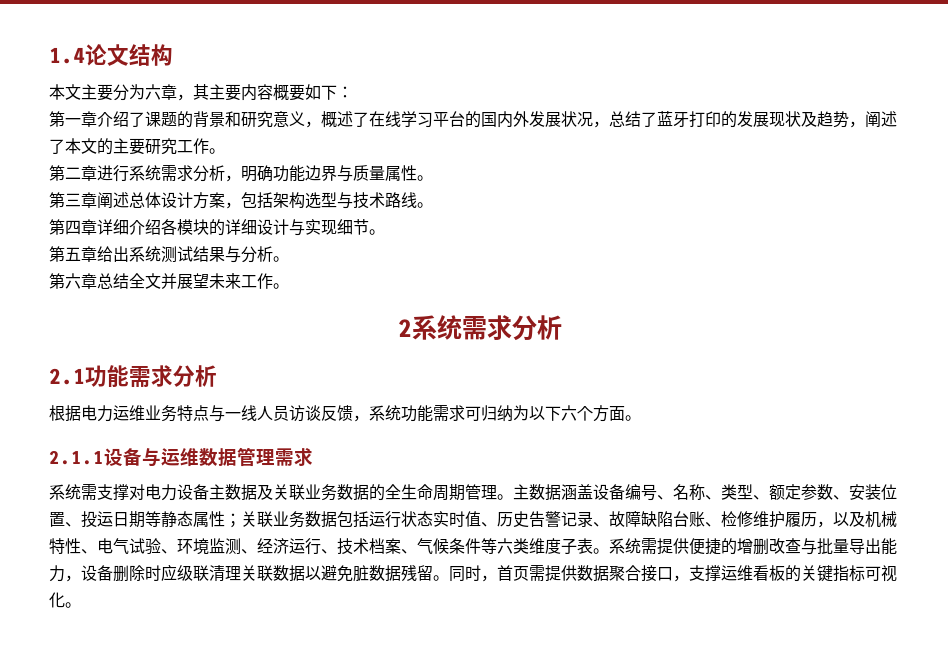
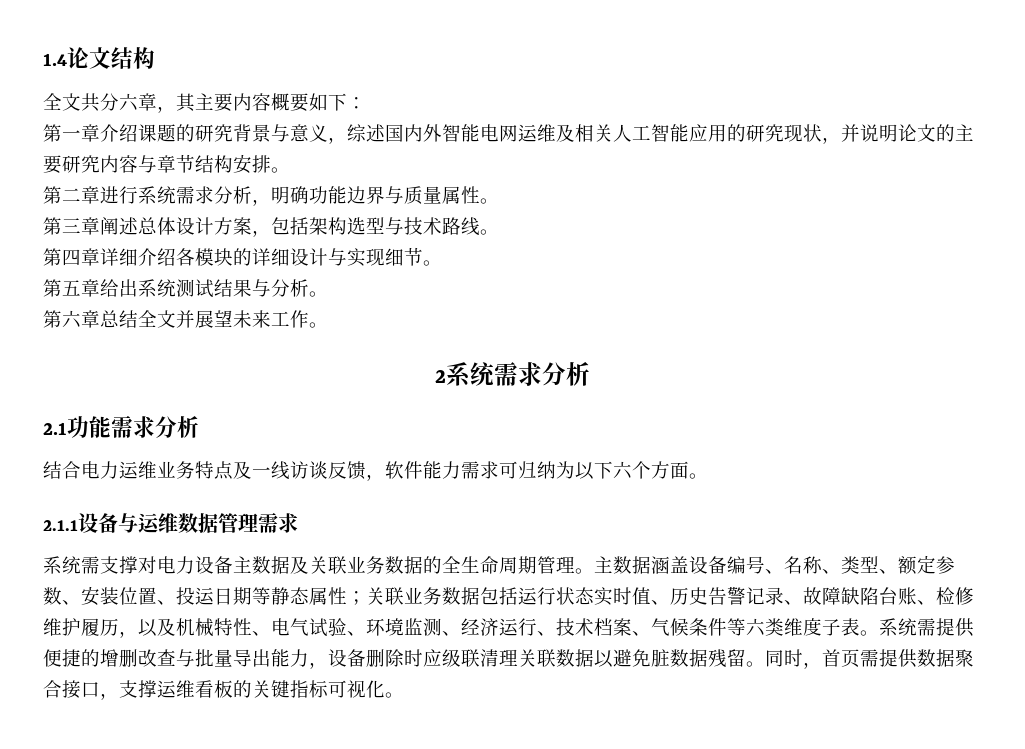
- 本文主要分为六章，其主要内容概要如下：
+ 全文共分六章，其主要内容概要如下：
- 第一章介绍了课题的背景和研究意义，概述了在线学习平台的国内外发展状况，总结了蓝牙打印的发展现状及趋势，阐述了本文的主要研究工作。
+ 第一章介绍课题的研究背景与意义，综述国内外智能电网运维及相关人工智能应用的研究现状，并说明论文的主要研究内容与章节结构安排。
- 根据电力运维业务特点与一线人员访谈反馈，系统功能需求可归纳为以下六个方面。
+ 结合电力运维业务特点及一线访谈反馈，软件能力需求可归纳为以下六个方面。

